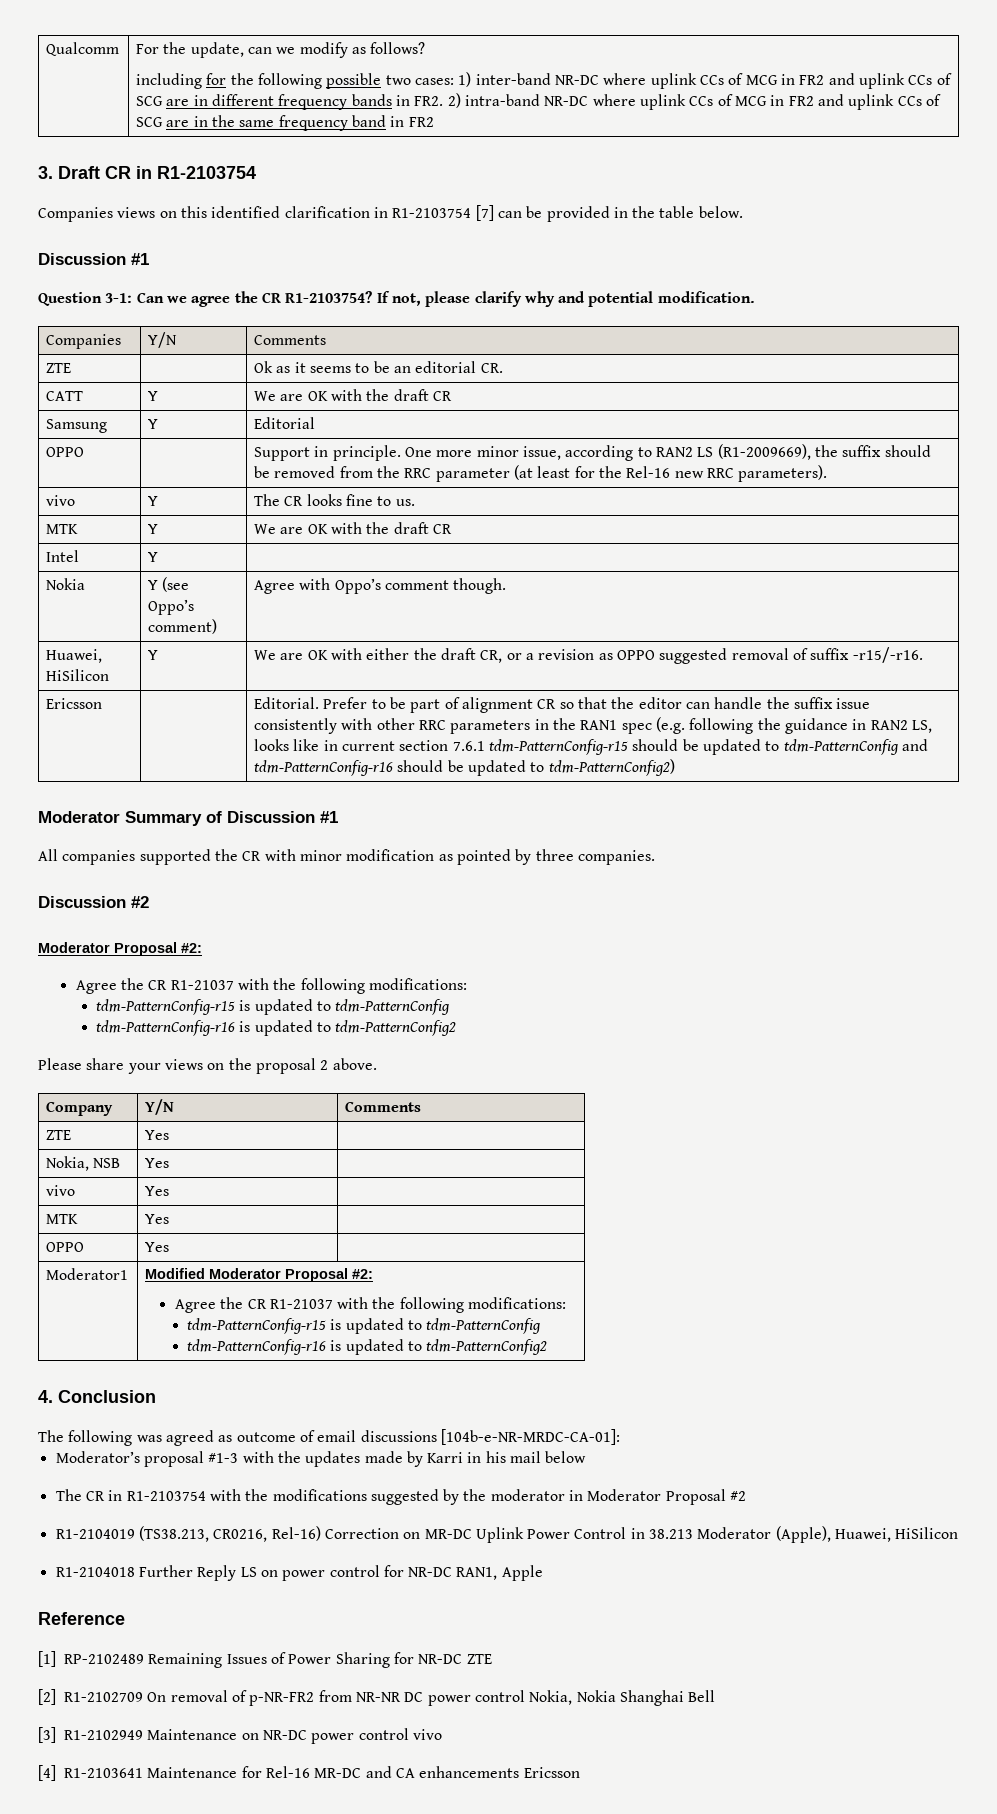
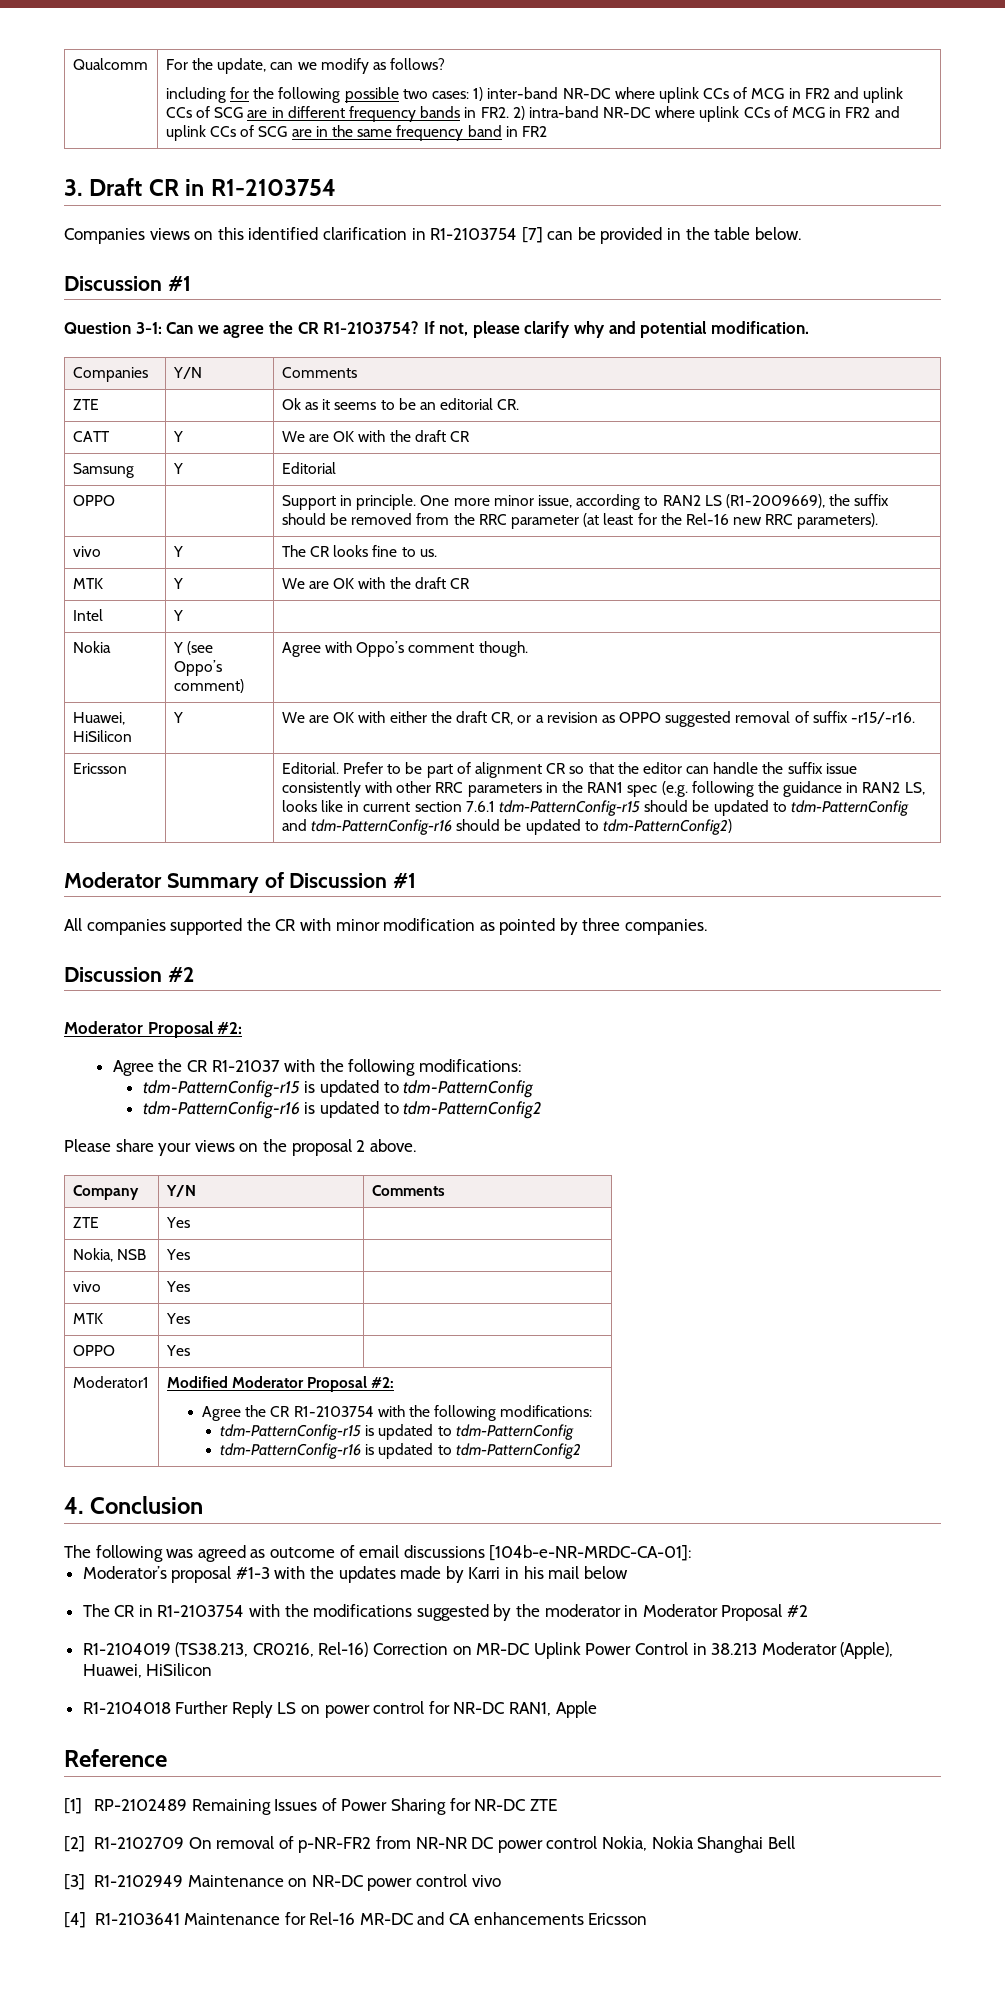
  Moderator1 | Modified Moderator Proposal #2:
- Agree the CR R1-21037 with the following modifications:
+ Agree the CR R1-2103754 with the following modifications:

